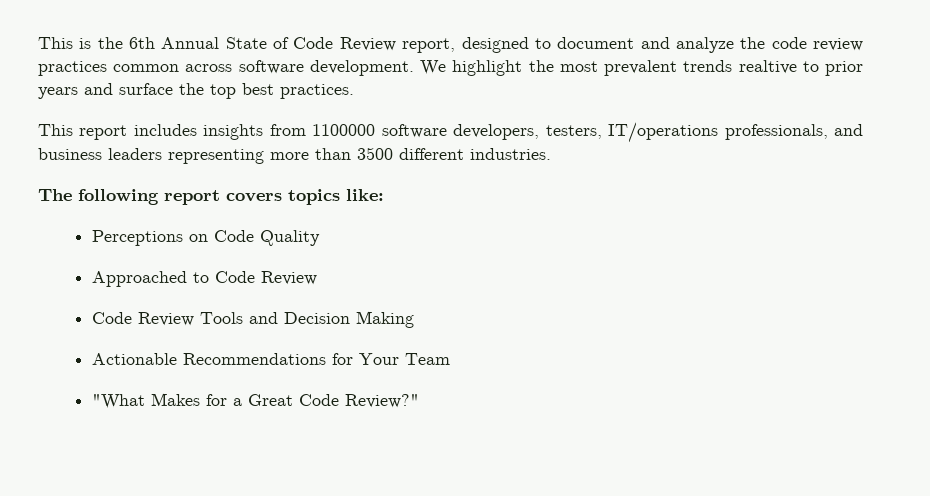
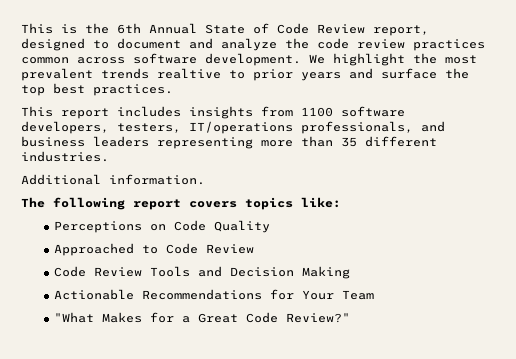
- This report includes insights from 1100000 software developers, testers, IT/operations professionals, and business leaders representing more than 3500 different industries.
+ This report includes insights from 1100 software developers, testers, IT/operations professionals, and business leaders representing more than 35 different industries.
+ Additional information.

